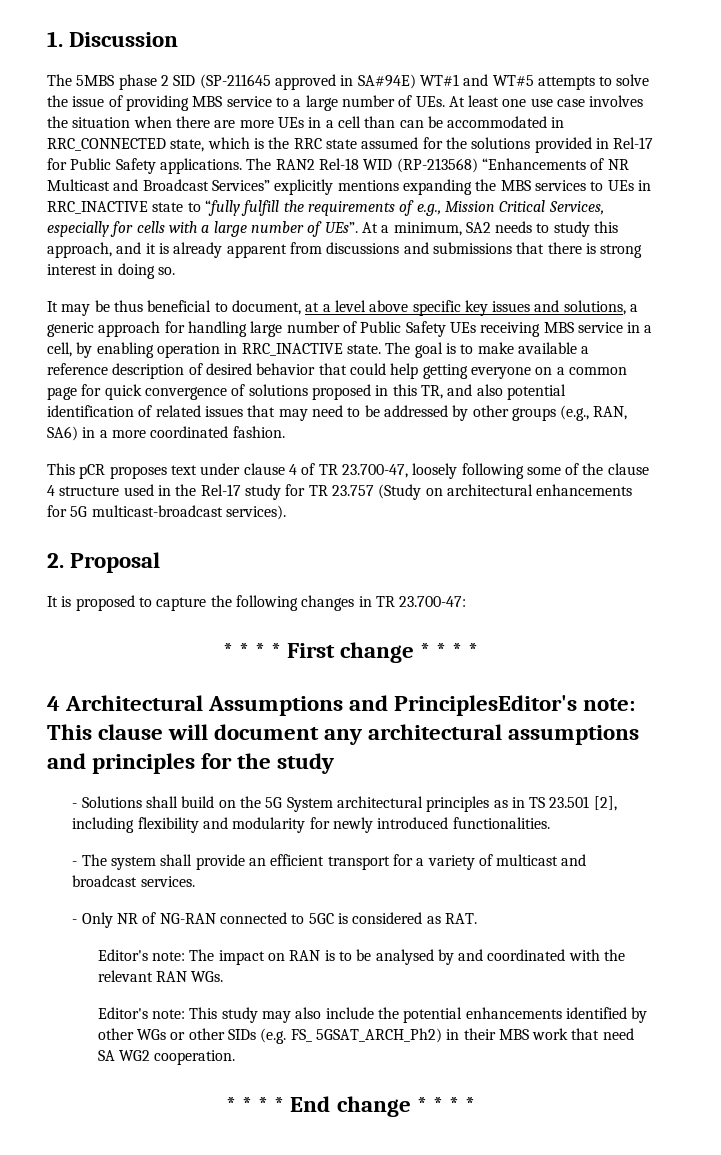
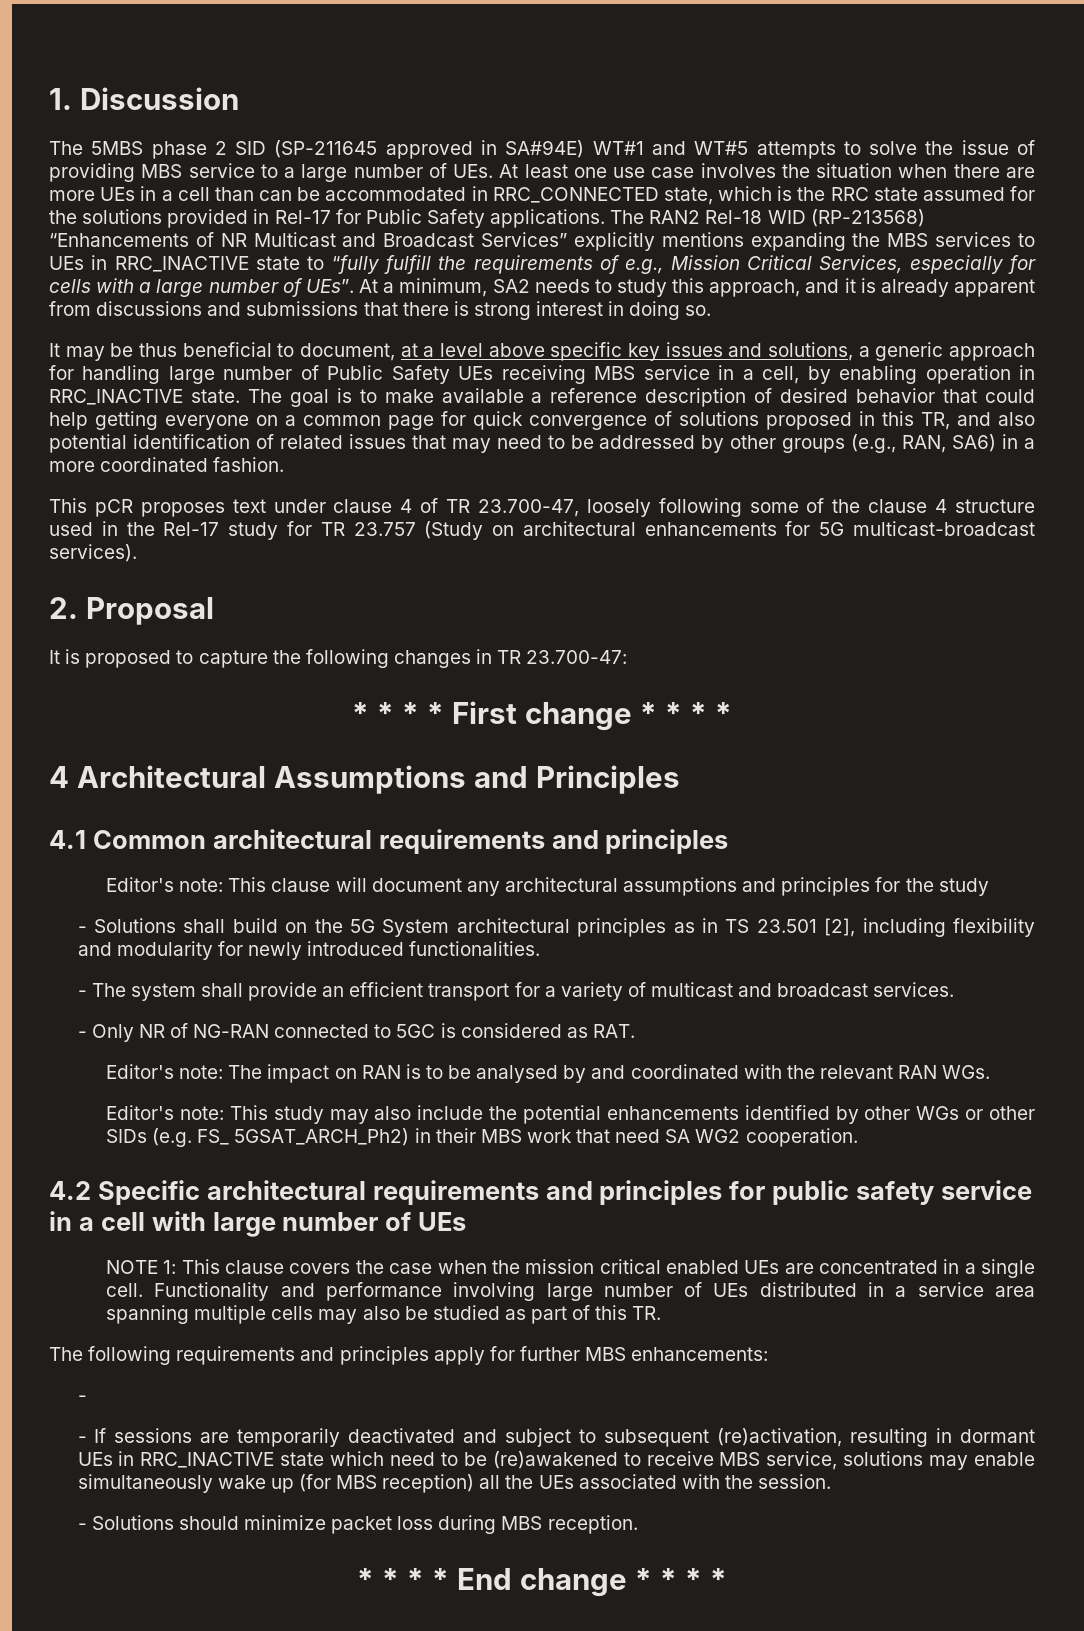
- 4 Architectural Assumptions and PrinciplesEditor's note: This clause will document any architectural assumptions and principles for the study
+ 4 Architectural Assumptions and Principles
+ 4.1 Common architectural requirements and principles
+ Editor's note: This clause will document any architectural assumptions and principles for the study
+ 4.2 Specific architectural requirements and principles for public safety service in a cell with large number of UEs
+ NOTE 1: This clause covers the case when the mission critical enabled UEs are concentrated in a single cell. Functionality and performance involving large number of UEs distributed in a service area spanning multiple cells may also be studied as part of this TR.
+ The following requirements and principles apply for further MBS enhancements:
+ -
+ - If sessions are temporarily deactivated and subject to subsequent (re)activation, resulting in dormant UEs in RRC_INACTIVE state which need to be (re)awakened to receive MBS service, solutions may enable simultaneously wake up (for MBS reception) all the UEs associated with the session.
+ - Solutions should minimize packet loss during MBS reception.

